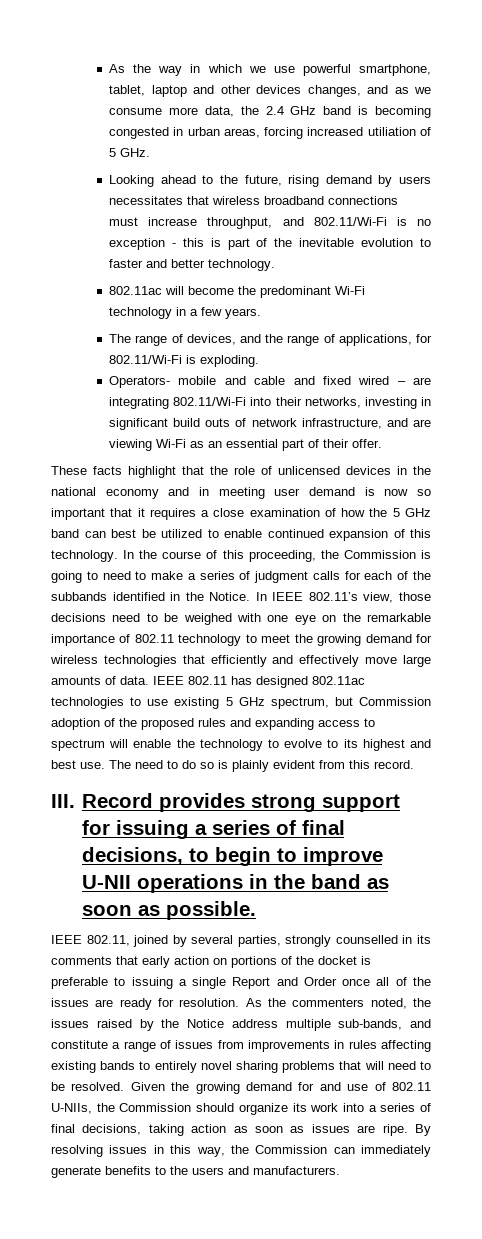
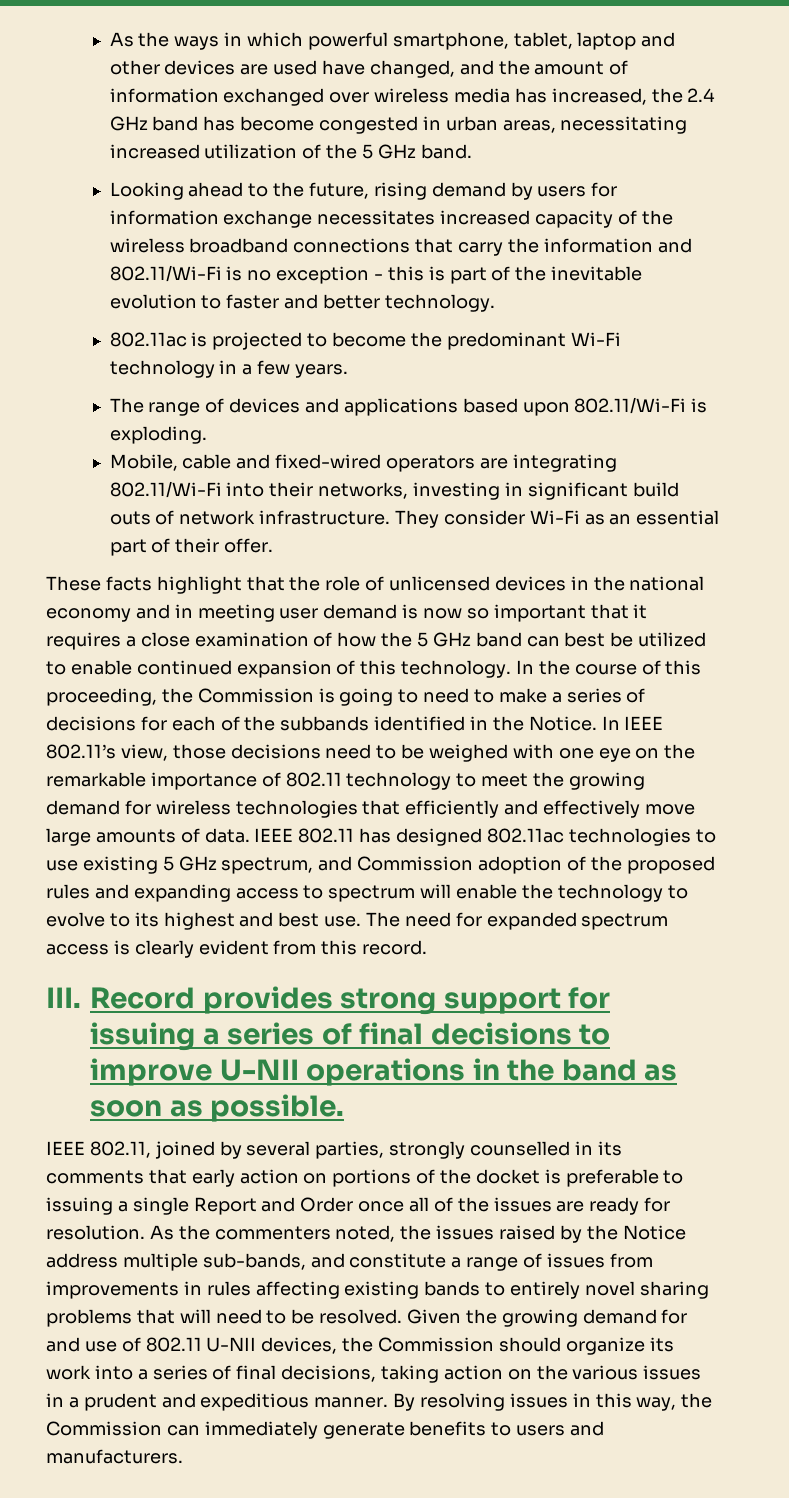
- As the way in which we use powerful smartphone, tablet, laptop and other devices changes, and as we consume more data, the 2.4 GHz band is becoming congested in urban areas, forcing increased utiliation of 5 GHz.
+ As the ways in which powerful smartphone, tablet, laptop and other devices are used have changed, and the amount of information exchanged over wireless media has increased, the 2.4 GHz band has become congested in urban areas, necessitating increased utilization of the 5 GHz band.
- Looking ahead to the future, rising demand by users necessitates that wireless broadband connections must increase throughput, and 802.11/Wi-Fi is no exception - this is part of the inevitable evolution to faster and better technology.
+ Looking ahead to the future, rising demand by users for information exchange necessitates increased capacity of the wireless broadband connections that carry the information and 802.11/Wi-Fi is no exception - this is part of the inevitable evolution to faster and better technology.
- 802.11ac will become the predominant Wi-Fi technology in a few years.
+ 802.11ac is projected to become the predominant Wi-Fi technology in a few years.
- The range of devices, and the range of applications, for 802.11/Wi-Fi is exploding.
- Operators- mobile and cable and fixed wired – are integrating 802.11/Wi-Fi into their networks, investing in significant build outs of network infrastructure, and are viewing Wi-Fi as an essential part of their offer.
+ The range of devices and applications based upon 802.11/Wi-Fi is exploding.
+ Mobile, cable and fixed-wired operators are integrating 802.11/Wi-Fi into their networks, investing in significant build outs of network infrastructure. They consider Wi-Fi as an essential part of their offer.
- In the course of this proceeding, the Commission is going to need to make a series of judgment calls for each of the subbands identified in the Notice.
+ In the course of this proceeding, the Commission is going to need to make a series of decisions for each of the subbands identified in the Notice.
- IEEE 802.11 has designed 802.11ac technologies to use existing 5 GHz spectrum, but Commission adoption of the proposed rules and expanding access to spectrum will enable the technology to evolve to its highest and best use.
+ IEEE 802.11 has designed 802.11ac technologies to use existing 5 GHz spectrum, and Commission adoption of the proposed rules and expanding access to spectrum will enable the technology to evolve to its highest and best use.
- The need to do so is plainly evident from this record.
+ The need for expanded spectrum access is clearly evident from this record.
- III. Record provides strong support for issuing a series of final decisions, to begin to improve U-NII operations in the band as soon as possible.
+ III. Record provides strong support for issuing a series of final decisions to improve U-NII operations in the band as soon as possible.
- Given the growing demand for and use of 802.11 U-NIIs, the Commission should organize its work into a series of final decisions, taking action as soon as issues are ripe.
+ Given the growing demand for and use of 802.11 U-NII devices, the Commission should organize its work into a series of final decisions, taking action on the various issues in a prudent and expeditious manner.
- By resolving issues in this way, the Commission can immediately generate benefits to the users and manufacturers.
+ By resolving issues in this way, the Commission can immediately generate benefits to users and manufacturers.

